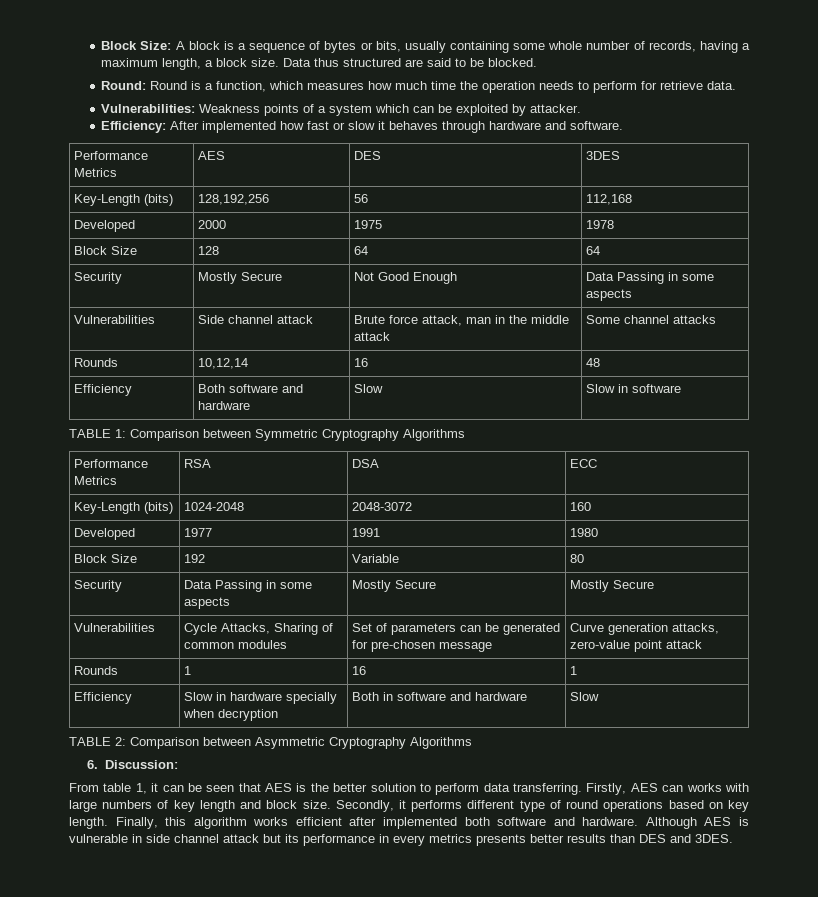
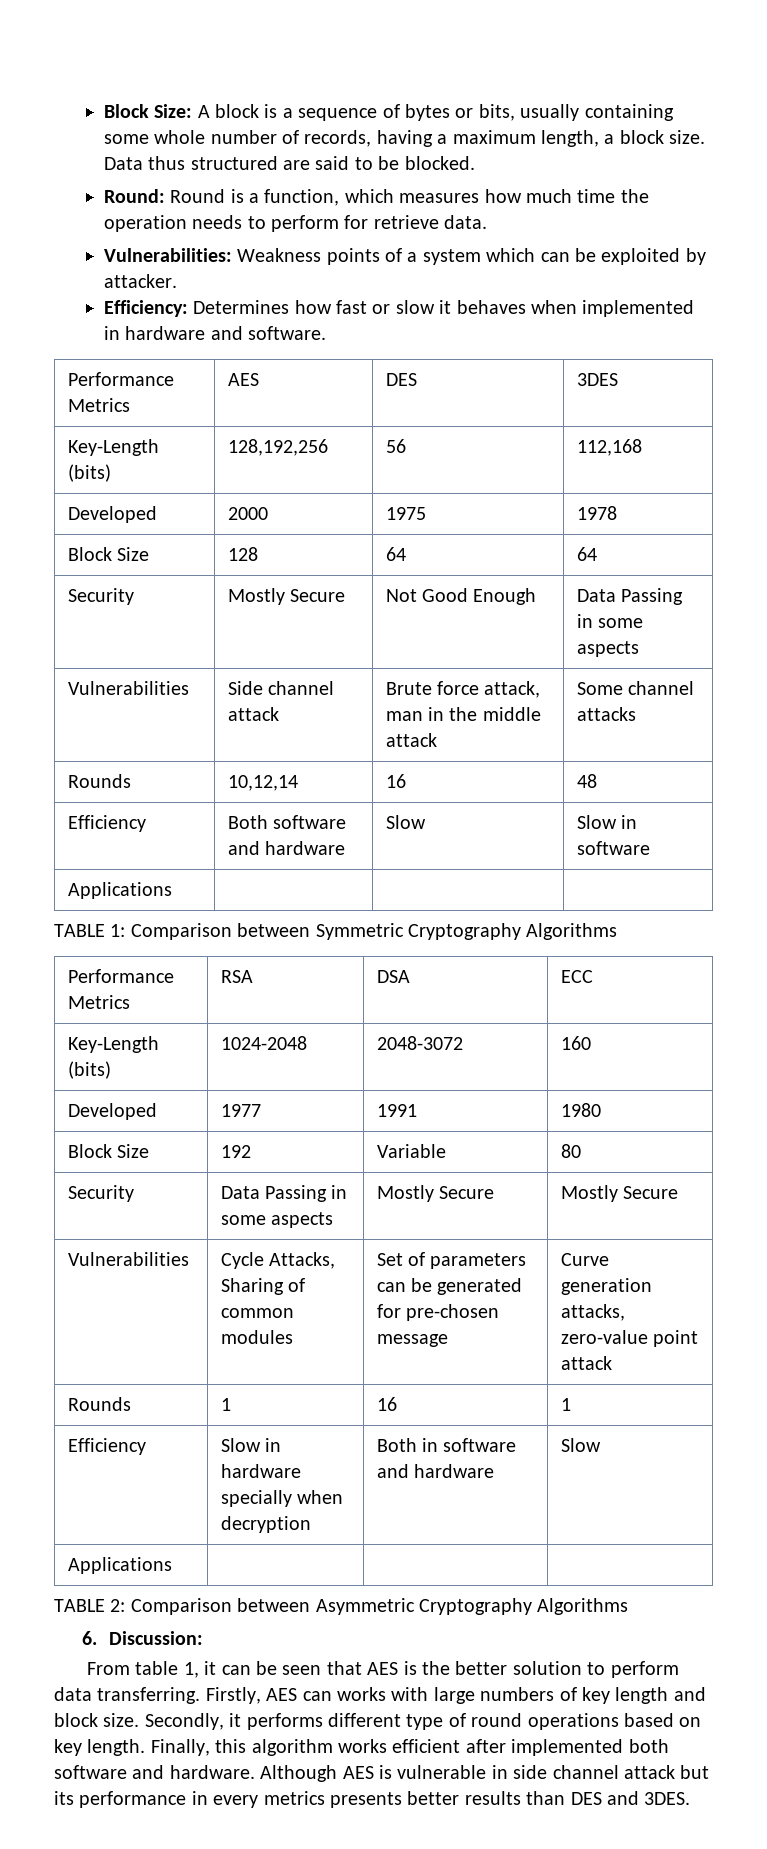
- Efficiency: After implemented how fast or slow it behaves through hardware and software.
+ Efficiency: Determines how fast or slow it behaves when implemented in hardware and software.
  Efficiency | Both software and hardware | Slow | Slow in software
+ Applications | | |
  Efficiency | Slow in hardware specially when decryption | Both in software and hardware | Slow
+ Applications | | |

